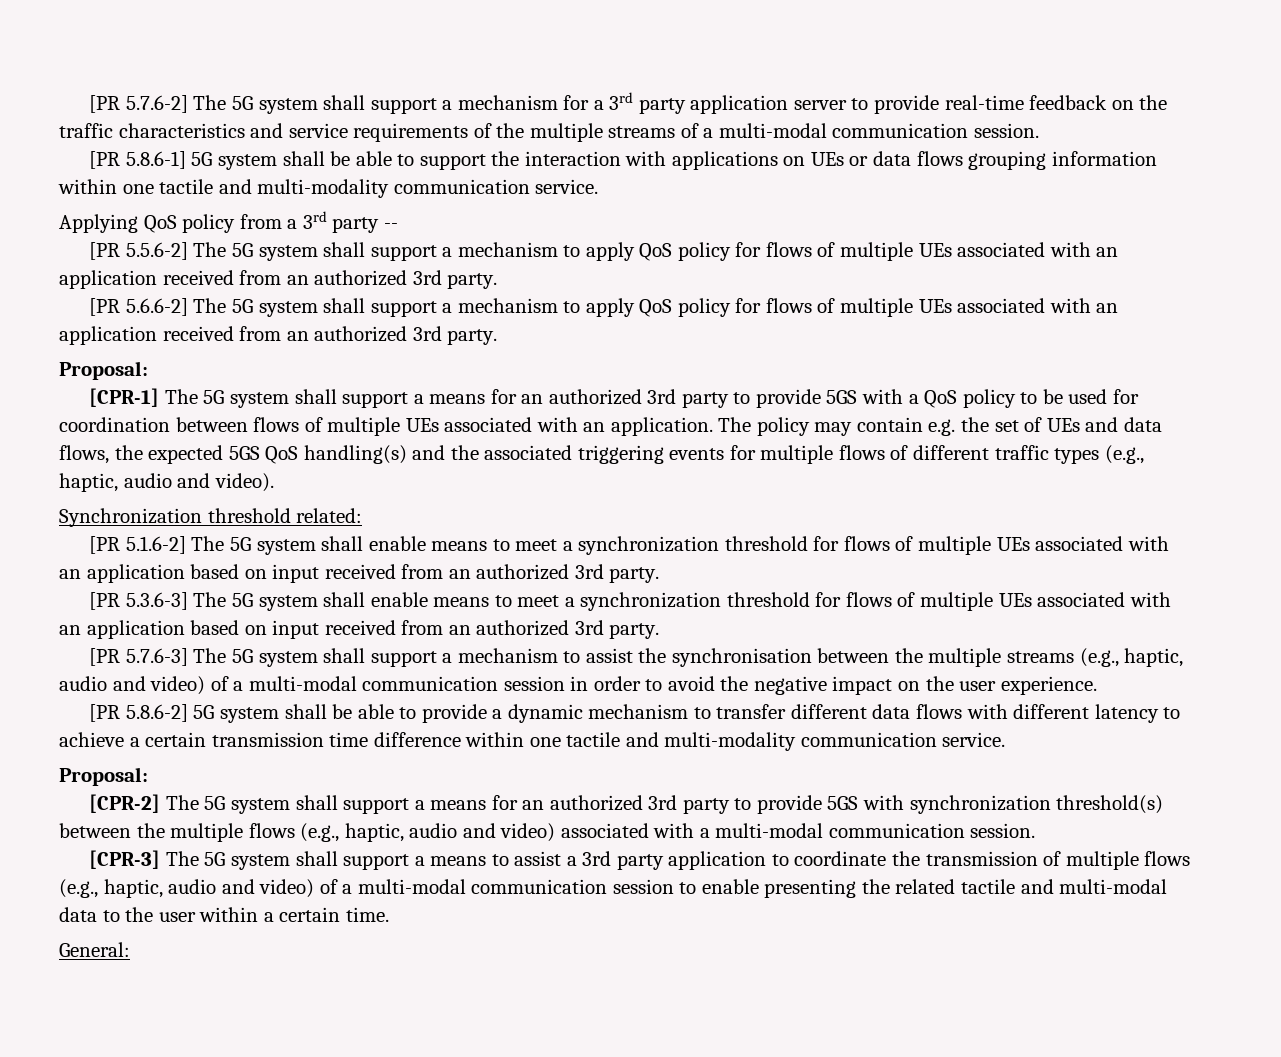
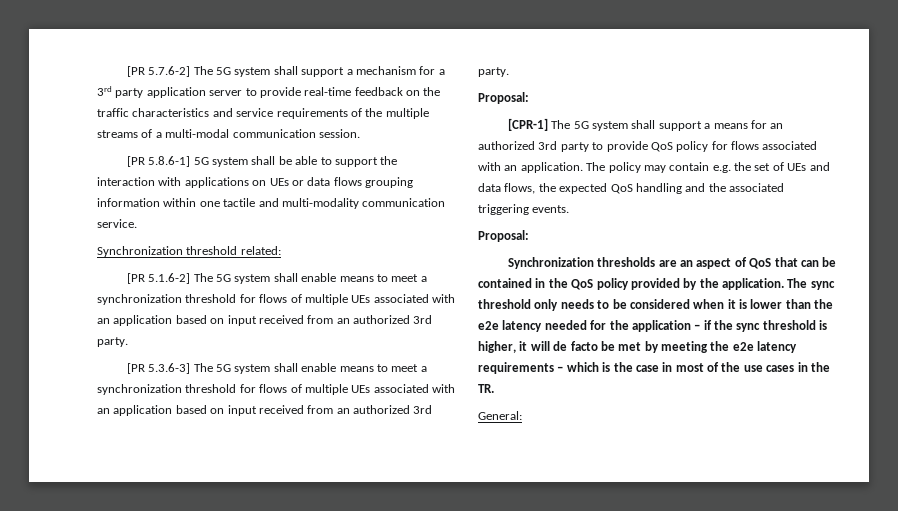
- Applying QoS policy from a 3rd party --
- [PR 5.5.6-2] The 5G system shall support a mechanism to apply QoS policy for flows of multiple UEs associated with an application received from an authorized 3rd party.
- [PR 5.6.6-2] The 5G system shall support a mechanism to apply QoS policy for flows of multiple UEs associated with an application received from an authorized 3rd party.
- Proposal:
- [CPR-1] The 5G system shall support a means for an authorized 3rd party to provide 5GS with a QoS policy to be used for coordination between flows of multiple UEs associated with an application. The policy may contain e.g. the set of UEs and data flows, the expected 5GS QoS handling(s) and the associated triggering events for multiple flows of different traffic types (e.g., haptic, audio and video).
  [PR 5.3.6-3] The 5G system shall enable means to meet a synchronization threshold for flows of multiple UEs associated with an application based on input received from an authorized 3rd party.
- [PR 5.7.6-3] The 5G system shall support a mechanism to assist the synchronisation between the multiple streams (e.g., haptic, audio and video) of a multi-modal communication session in order to avoid the negative impact on the user experience.
- [PR 5.8.6-2] 5G system shall be able to provide a dynamic mechanism to transfer different data flows with different latency to achieve a certain transmission time difference within one tactile and multi-modality communication service.
  Proposal:
- [CPR-2] The 5G system shall support a means for an authorized 3rd party to provide 5GS with synchronization threshold(s) between the multiple flows (e.g., haptic, audio and video) associated with a multi-modal communication session.
- [CPR-3] The 5G system shall support a means to assist a 3rd party application to coordinate the transmission of multiple flows (e.g., haptic, audio and video) of a multi-modal communication session to enable presenting the related tactile and multi-modal data to the user within a certain time.
+ [CPR-1] The 5G system shall support a means for an authorized 3rd party to provide QoS policy for flows associated with an application. The policy may contain e.g. the set of UEs and data flows, the expected QoS handling and the associated triggering events.
+ Proposal:
+ Synchronization thresholds are an aspect of QoS that can be contained in the QoS policy provided by the application. The sync threshold only needs to be considered when it is lower than the e2e latency needed for the application – if the sync threshold is higher, it will de facto be met by meeting the e2e latency requirements – which is the case in most of the use cases in the TR.

